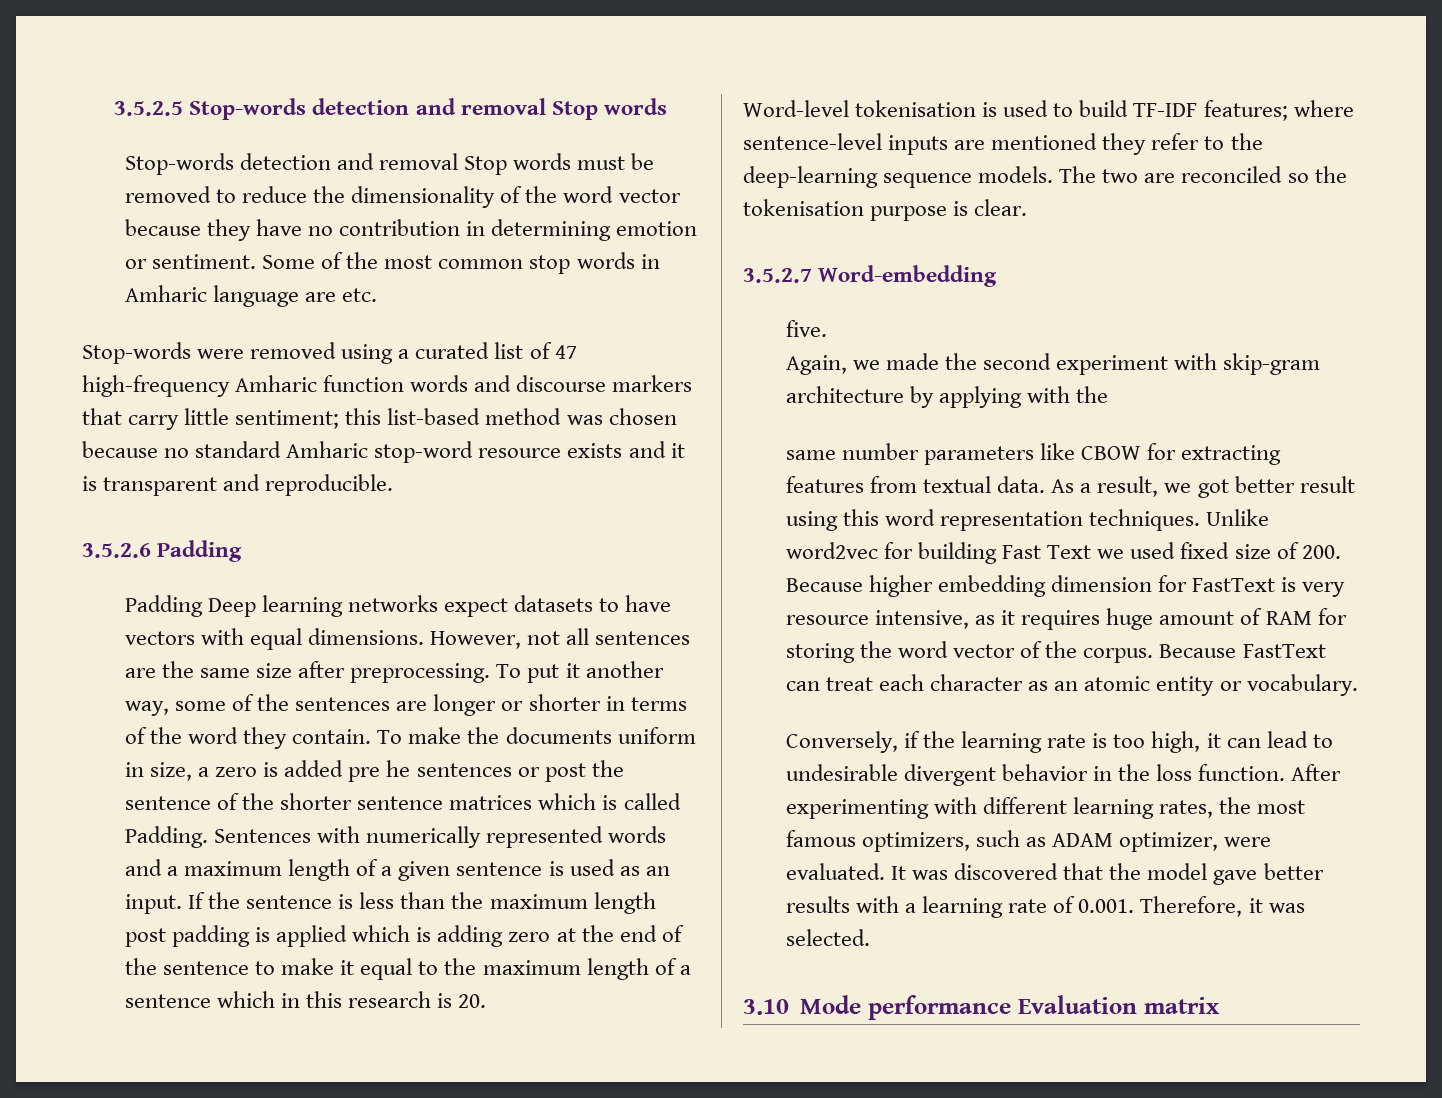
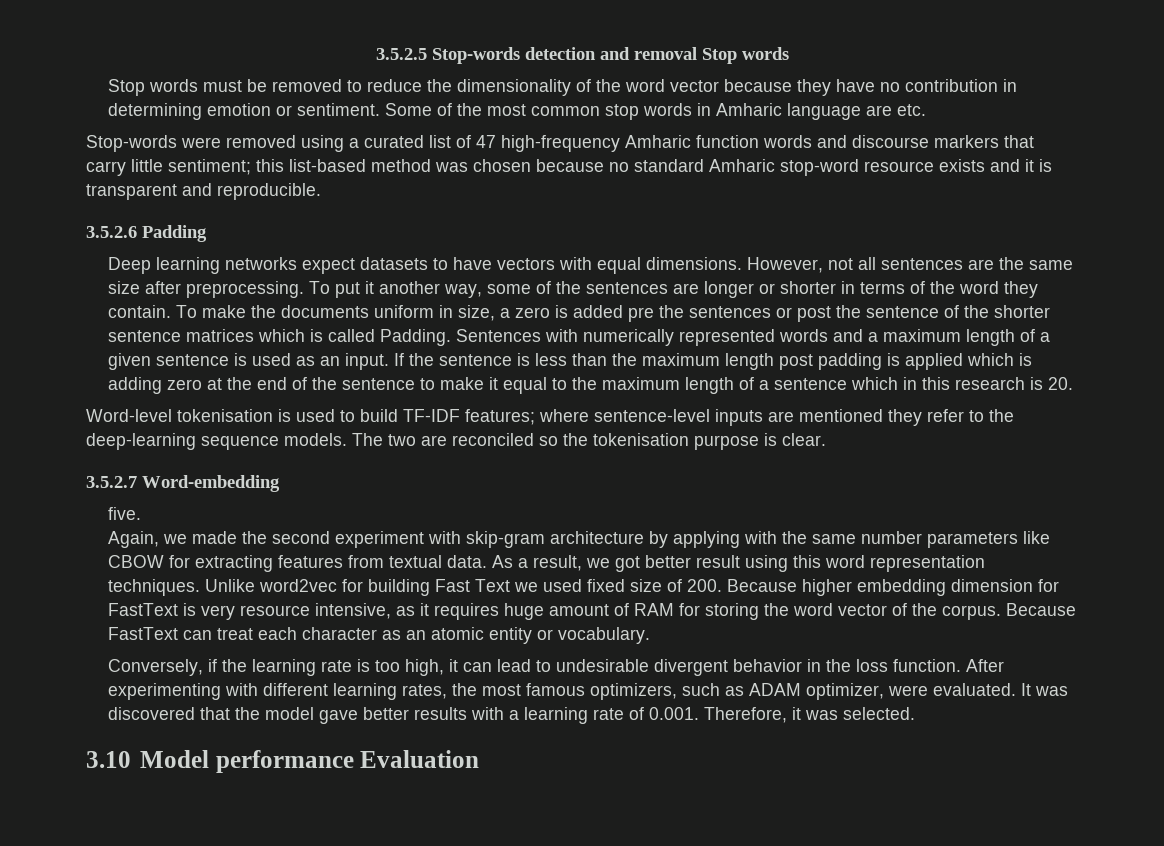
- Stop‑words detection and removal Stop words must be removed to reduce the dimensionality of the word vector because they have no contribution in determining emotion or sentiment.
+ Stop words must be removed to reduce the dimensionality of the word vector because they have no contribution in determining emotion or sentiment.
- Padding Deep learning networks expect datasets to have vectors with equal dimensions.
+ Deep learning networks expect datasets to have vectors with equal dimensions.
- To make the documents uniform in size, a zero is added pre he sentences or post the sentence of the shorter sentence matrices which is called Padding.
+ To make the documents uniform in size, a zero is added pre the sentences or post the sentence of the shorter sentence matrices which is called Padding.
- Again, we made the second experiment with skip-gram architecture by applying with the
- same number parameters like CBOW for extracting features from textual data.
+ Again, we made the second experiment with skip-gram architecture by applying with the same number parameters like CBOW for extracting features from textual data.
- 3.10 Mode performance Evaluation matrix
+ 3.10 Model performance Evaluation

